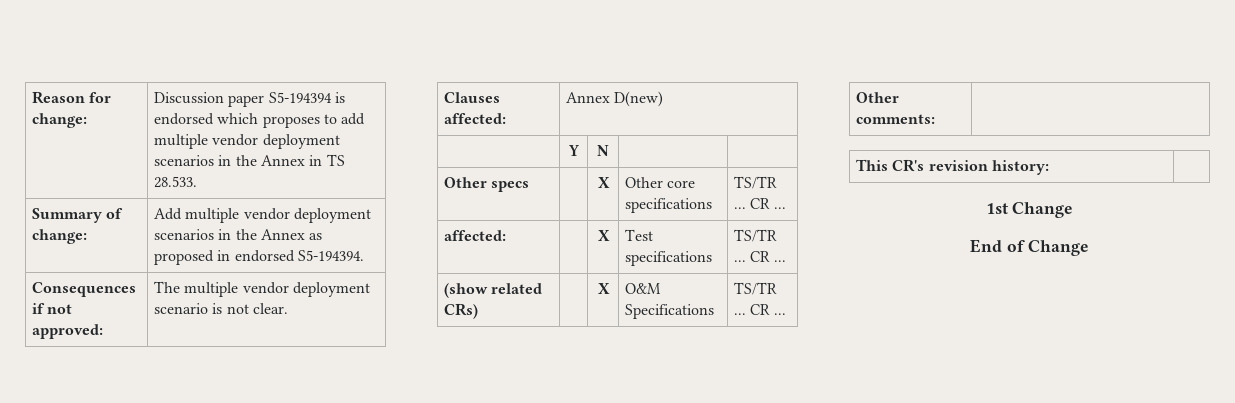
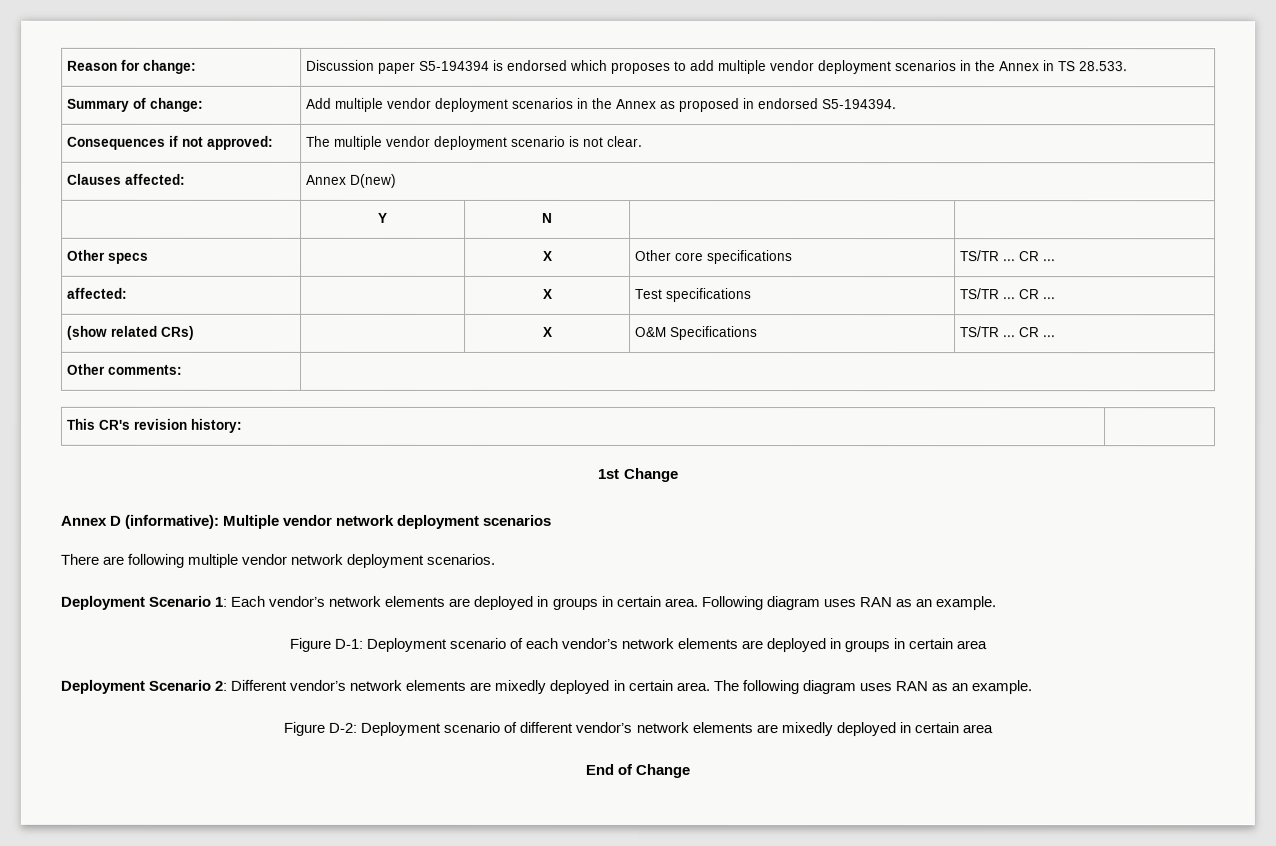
+ Annex D (informative): Multiple vendor network deployment scenarios
+ There are following multiple vendor network deployment scenarios.
+ Deployment Scenario 1: Each vendor’s network elements are deployed in groups in certain area. Following diagram uses RAN as an example.
+ Figure D-1: Deployment scenario of each vendor’s network elements are deployed in groups in certain area
+ Deployment Scenario 2: Different vendor’s network elements are mixedly deployed in certain area. The following diagram uses RAN as an example.
+ Figure D-2: Deployment scenario of different vendor’s network elements are mixedly deployed in certain area

